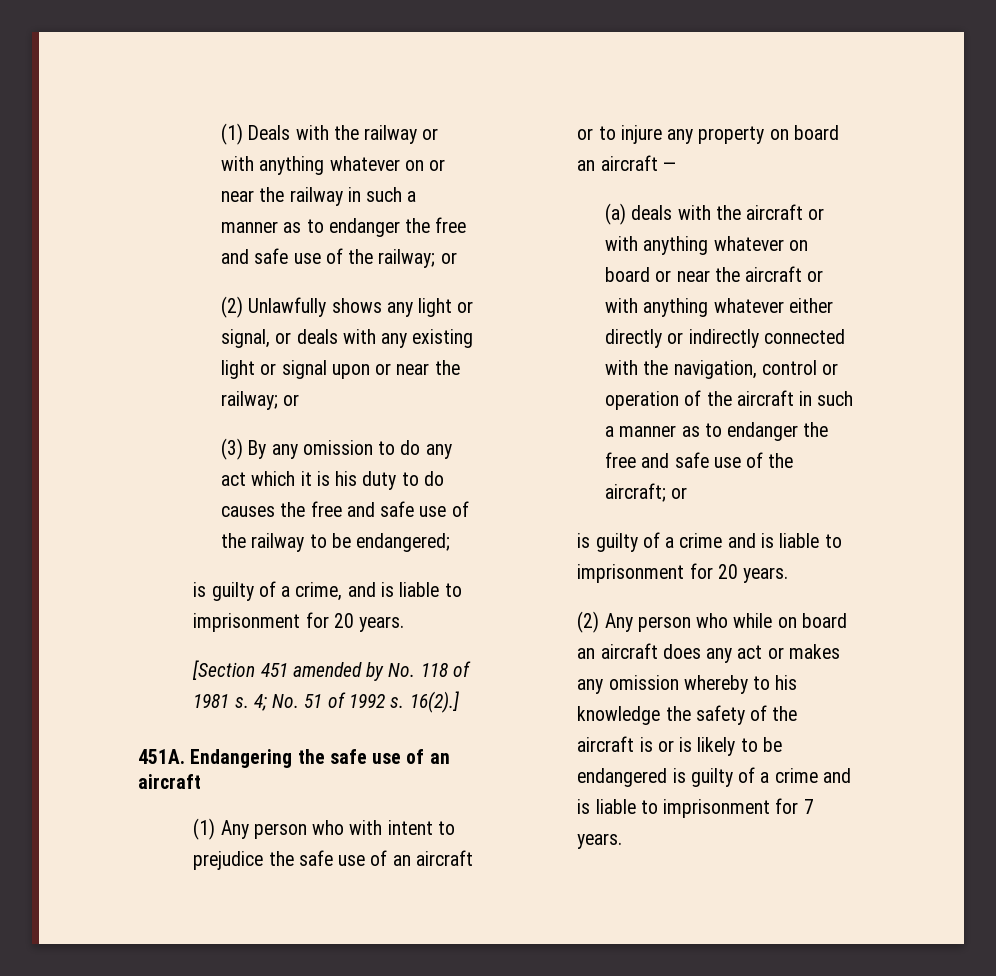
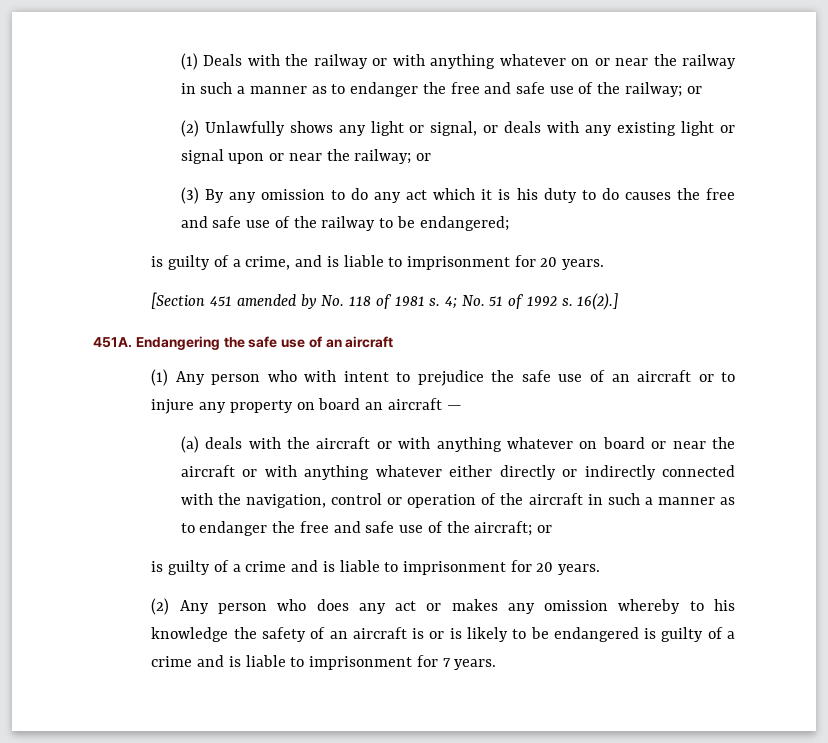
- (2) Any person who while on board an aircraft does any act or makes any omission whereby to his knowledge the safety of the aircraft is or is likely to be endangered is guilty of a crime and is liable to imprisonment for 7 years.
+ (2) Any person who does any act or makes any omission whereby to his knowledge the safety of an aircraft is or is likely to be endangered is guilty of a crime and is liable to imprisonment for 7 years.

